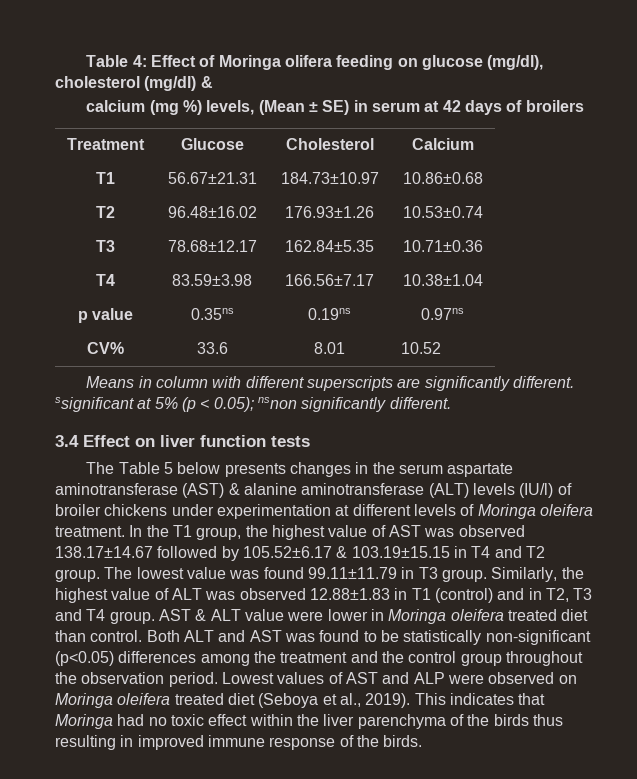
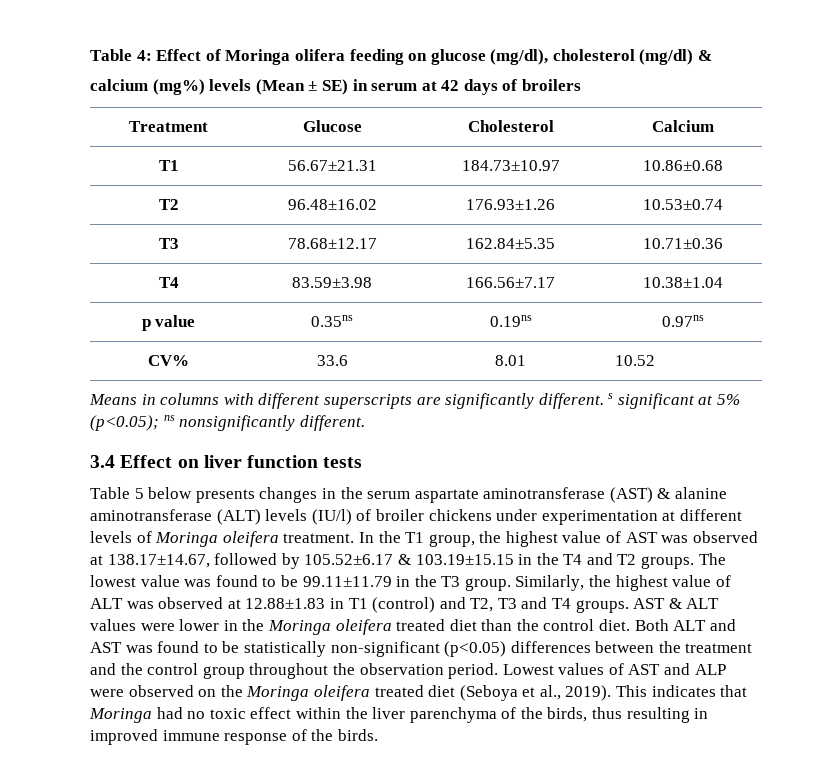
- calcium (mg %) levels, (Mean ± SE) in serum at 42 days of broilers
+ calcium (mg%) levels (Mean ± SE) in serum at 42 days of broilers
- Means in column with different superscripts are significantly different. ssignificant at 5% (p < 0.05); nsnon significantly different.
+ Means in columns with different superscripts are significantly different. s significant at 5% (p<0.05); ns nonsignificantly different.
- The Table 5 below presents changes in the serum aspartate aminotransferase (AST) & alanine aminotransferase (ALT) levels (IU/l) of broiler chickens under experimentation at different levels of Moringa oleifera treatment.
+ Table 5 below presents changes in the serum aspartate aminotransferase (AST) & alanine aminotransferase (ALT) levels (IU/l) of broiler chickens under experimentation at different levels of Moringa oleifera treatment.
- In the T1 group, the highest value of AST was observed 138.17±14.67 followed by 105.52±6.17 & 103.19±15.15 in T4 and T2 group.
+ In the T1 group, the highest value of AST was observed at 138.17±14.67, followed by 105.52±6.17 & 103.19±15.15 in the T4 and T2 groups.
- The lowest value was found 99.11±11.79 in T3 group.
+ The lowest value was found to be 99.11±11.79 in the T3 group.
- Similarly, the highest value of ALT was observed 12.88±1.83 in T1 (control) and in T2, T3 and T4 group.
+ Similarly, the highest value of ALT was observed at 12.88±1.83 in T1 (control) and T2, T3 and T4 groups.
- AST & ALT value were lower in Moringa oleifera treated diet than control.
+ AST & ALT values were lower in the Moringa oleifera treated diet than the control diet.
- Both ALT and AST was found to be statistically non-significant (p<0.05) differences among the treatment and the control group throughout the observation period.
+ Both ALT and AST was found to be statistically non-significant (p<0.05) differences between the treatment and the control group throughout the observation period.
- Lowest values of AST and ALP were observed on Moringa oleifera treated diet (Seboya et al., 2019).
+ Lowest values of AST and ALP were observed on the Moringa oleifera treated diet (Seboya et al., 2019).
- This indicates that Moringa had no toxic effect within the liver parenchyma of the birds thus resulting in improved immune response of the birds.
+ This indicates that Moringa had no toxic effect within the liver parenchyma of the birds, thus resulting in improved immune response of the birds.

